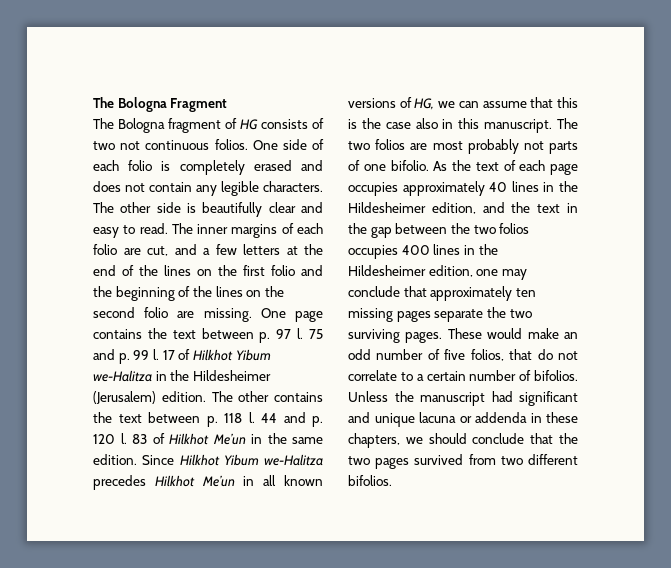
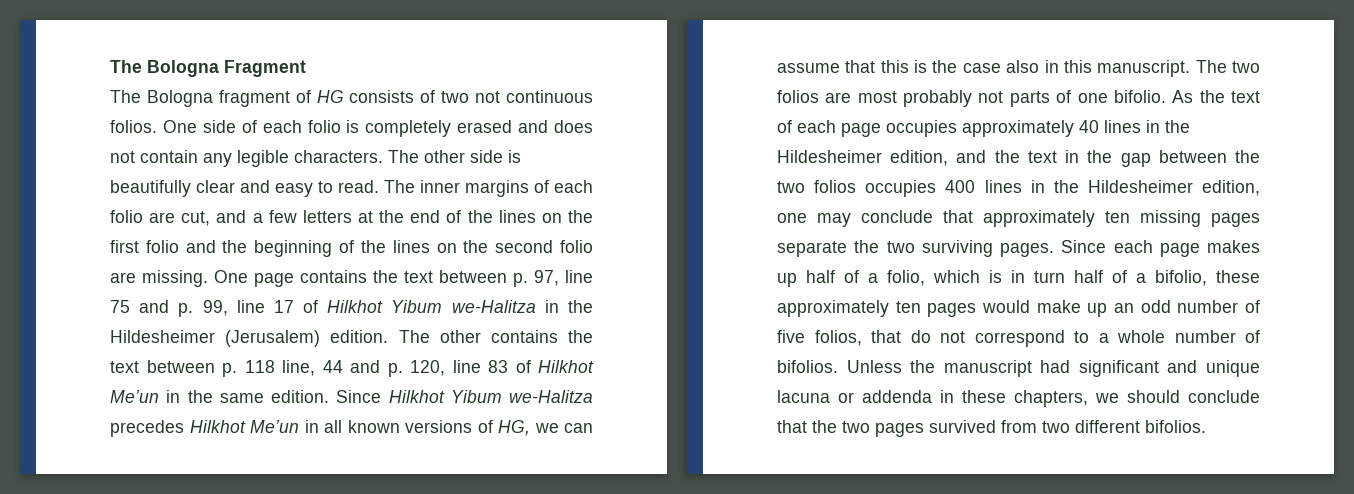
- One page contains the text between p. 97 l. 75 and p. 99 l. 17 of Hilkhot Yibum we-Halitza in the Hildesheimer (Jerusalem) edition.
+ One page contains the text between p. 97, line 75 and p. 99, line 17 of Hilkhot Yibum we-Halitza in the Hildesheimer (Jerusalem) edition.
- The other contains the text between p. 118 l. 44 and p. 120 l. 83 of Hilkhot Me’un in the same edition.
+ The other contains the text between p. 118 line, 44 and p. 120, line 83 of Hilkhot Me’un in the same edition.
- These would make an odd number of five folios, that do not correlate to a certain number of bifolios.
+ Since each page makes up half of a folio, which is in turn half of a bifolio, these approximately ten pages would make up an odd number of five folios, that do not correspond to a whole number of bifolios.

